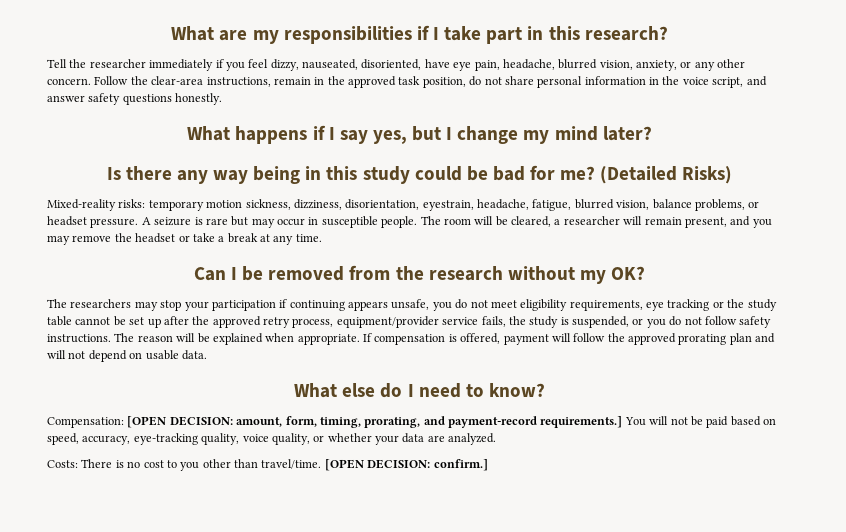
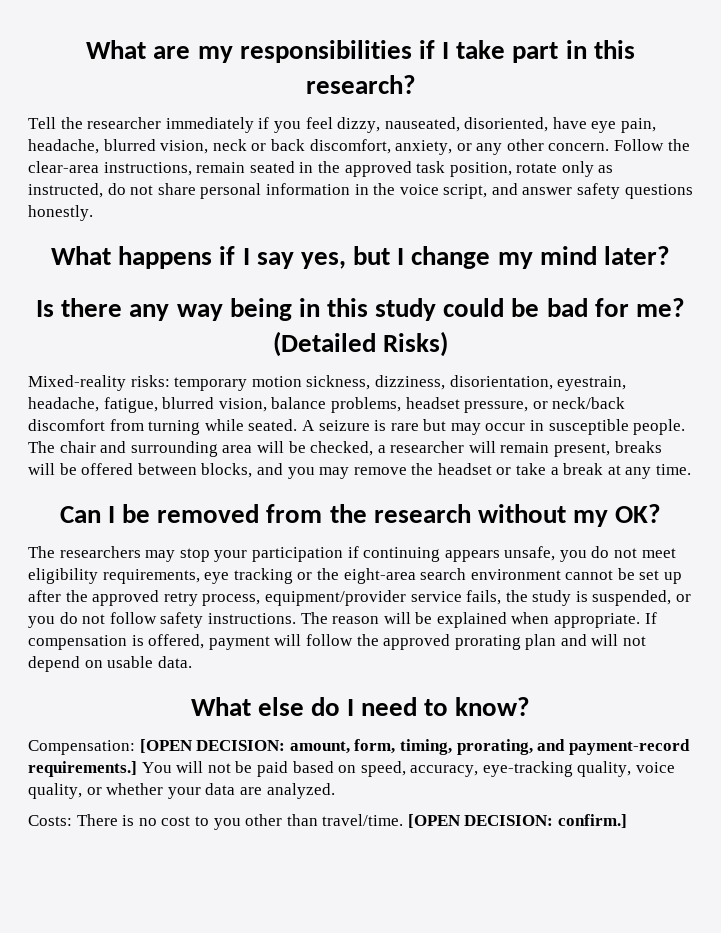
- Tell the researcher immediately if you feel dizzy, nauseated, disoriented, have eye pain, headache, blurred vision, anxiety, or any other concern.
+ Tell the researcher immediately if you feel dizzy, nauseated, disoriented, have eye pain, headache, blurred vision, neck or back discomfort, anxiety, or any other concern.
- Follow the clear-area instructions, remain in the approved task position, do not share personal information in the voice script, and answer safety questions honestly.
+ Follow the clear-area instructions, remain seated in the approved task position, rotate only as instructed, do not share personal information in the voice script, and answer safety questions honestly.
- Mixed-reality risks: temporary motion sickness, dizziness, disorientation, eyestrain, headache, fatigue, blurred vision, balance problems, or headset pressure.
+ Mixed-reality risks: temporary motion sickness, dizziness, disorientation, eyestrain, headache, fatigue, blurred vision, balance problems, headset pressure, or neck/back discomfort from turning while seated.
- The room will be cleared, a researcher will remain present, and you may remove the headset or take a break at any time.
+ The chair and surrounding area will be checked, a researcher will remain present, breaks will be offered between blocks, and you may remove the headset or take a break at any time.
- The researchers may stop your participation if continuing appears unsafe, you do not meet eligibility requirements, eye tracking or the study table cannot be set up after the approved retry process, equipment/provider service fails, the study is suspended, or you do not follow safety instructions.
+ The researchers may stop your participation if continuing appears unsafe, you do not meet eligibility requirements, eye tracking or the eight-area search environment cannot be set up after the approved retry process, equipment/provider service fails, the study is suspended, or you do not follow safety instructions.

